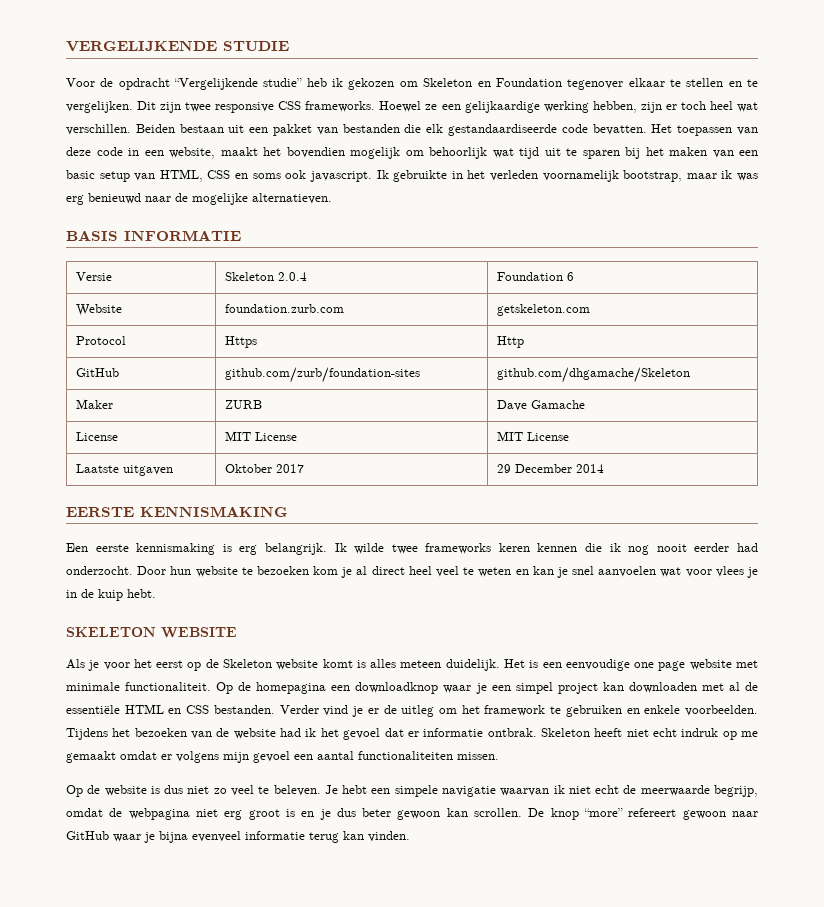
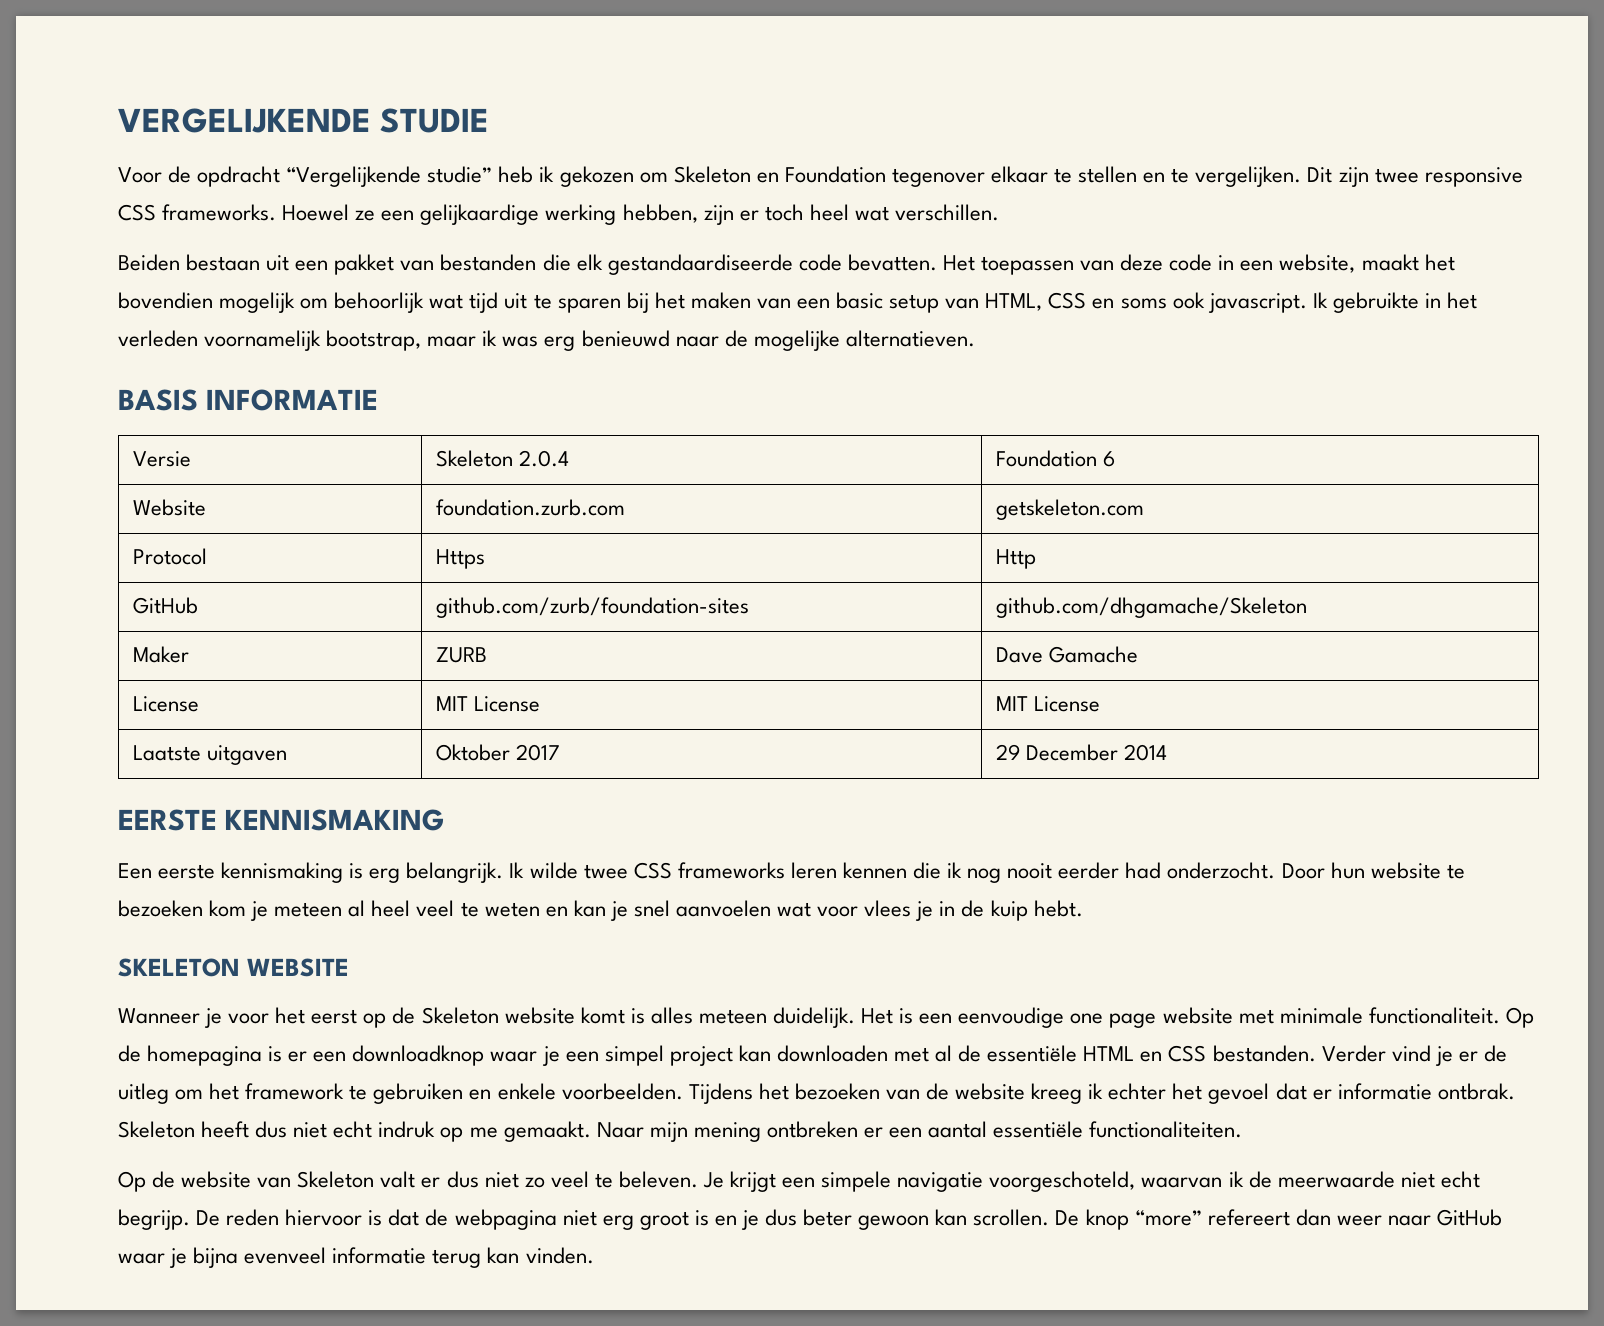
- Hoewel ze een gelijkaardige werking hebben, zijn er toch heel wat verschillen. Beiden bestaan uit een pakket van bestanden die elk gestandaardiseerde code bevatten.
+ Hoewel ze een gelijkaardige werking hebben, zijn er toch heel wat verschillen.
+ Beiden bestaan uit een pakket van bestanden die elk gestandaardiseerde code bevatten.
- Ik wilde twee frameworks keren kennen die ik nog nooit eerder had onderzocht.
+ Ik wilde twee CSS frameworks leren kennen die ik nog nooit eerder had onderzocht.
- Door hun website te bezoeken kom je al direct heel veel te weten en kan je snel aanvoelen wat voor vlees je in de kuip hebt.
+ Door hun website te bezoeken kom je meteen al heel veel te weten en kan je snel aanvoelen wat voor vlees je in de kuip hebt.
- Als je voor het eerst op de Skeleton website komt is alles meteen duidelijk.
+ Wanneer je voor het eerst op de Skeleton website komt is alles meteen duidelijk.
- Op de homepagina een downloadknop waar je een simpel project kan downloaden met al de essentiële HTML en CSS bestanden.
+ Op de homepagina is er een downloadknop waar je een simpel project kan downloaden met al de essentiële HTML en CSS bestanden.
- Tijdens het bezoeken van de website had ik het gevoel dat er informatie ontbrak.
+ Tijdens het bezoeken van de website kreeg ik echter het gevoel dat er informatie ontbrak.
- Skeleton heeft niet echt indruk op me gemaakt omdat er volgens mijn gevoel een aantal functionaliteiten missen.
+ Skeleton heeft dus niet echt indruk op me gemaakt. Naar mijn mening ontbreken er een aantal essentiële functionaliteiten.
- Op de website is dus niet zo veel te beleven.
+ Op de website van Skeleton valt er dus niet zo veel te beleven.
- Je hebt een simpele navigatie waarvan ik niet echt de meerwaarde begrijp, omdat de webpagina niet erg groot is en je dus beter gewoon kan scrollen.
+ Je krijgt een simpele navigatie voorgeschoteld, waarvan ik de meerwaarde niet echt begrijp. De reden hiervoor is dat de webpagina niet erg groot is en je dus beter gewoon kan scrollen.
- De knop “more” refereert gewoon naar GitHub waar je bijna evenveel informatie terug kan vinden.
+ De knop “more” refereert dan weer naar GitHub waar je bijna evenveel informatie terug kan vinden.

